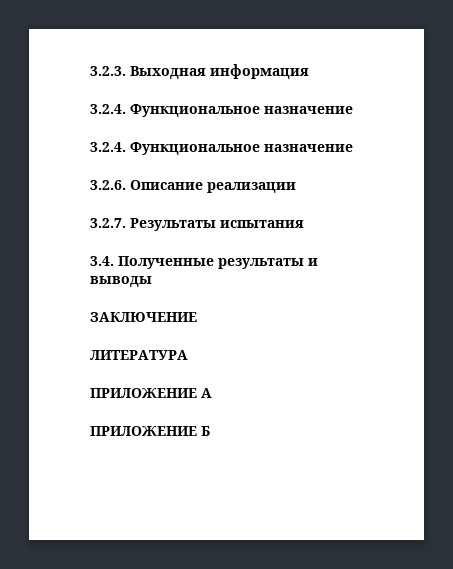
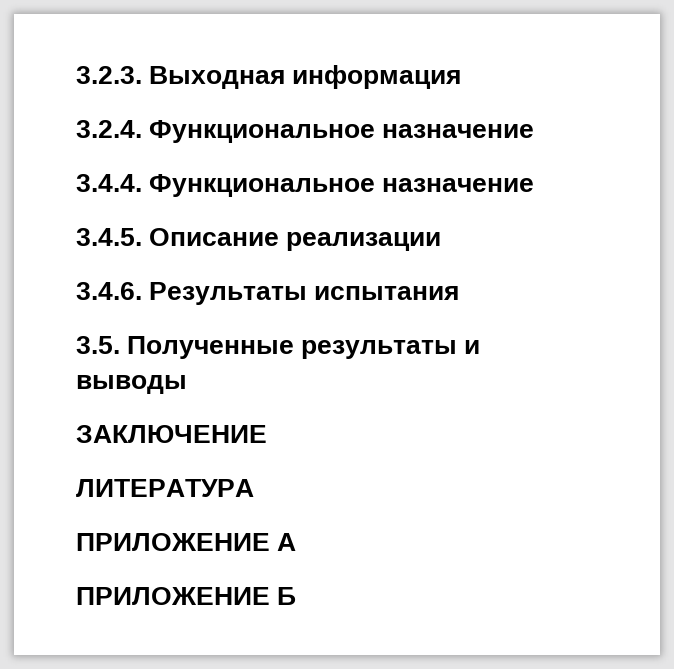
  3.2.3. Выходная информация
  3.2.4. Функциональное назначение
- 3.2.4. Функциональное назначение
- 3.2.6. Описание реализации
+ 3.4.4. Функциональное назначение
+ 3.4.5. Описание реализации
- 3.2.7. Результаты испытания
+ 3.4.6. Результаты испытания
- 3.4. Полученные результаты и выводы
+ 3.5. Полученные результаты и выводы

